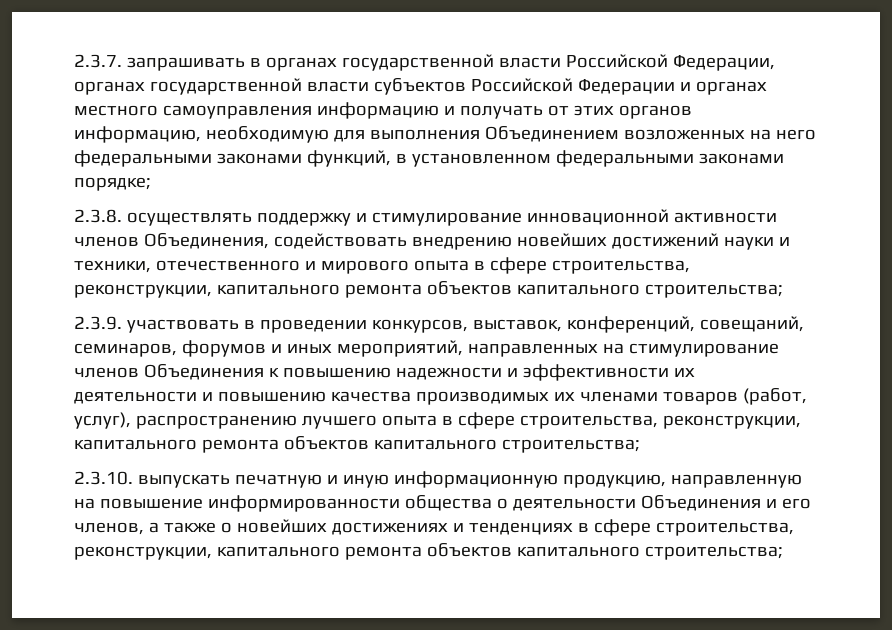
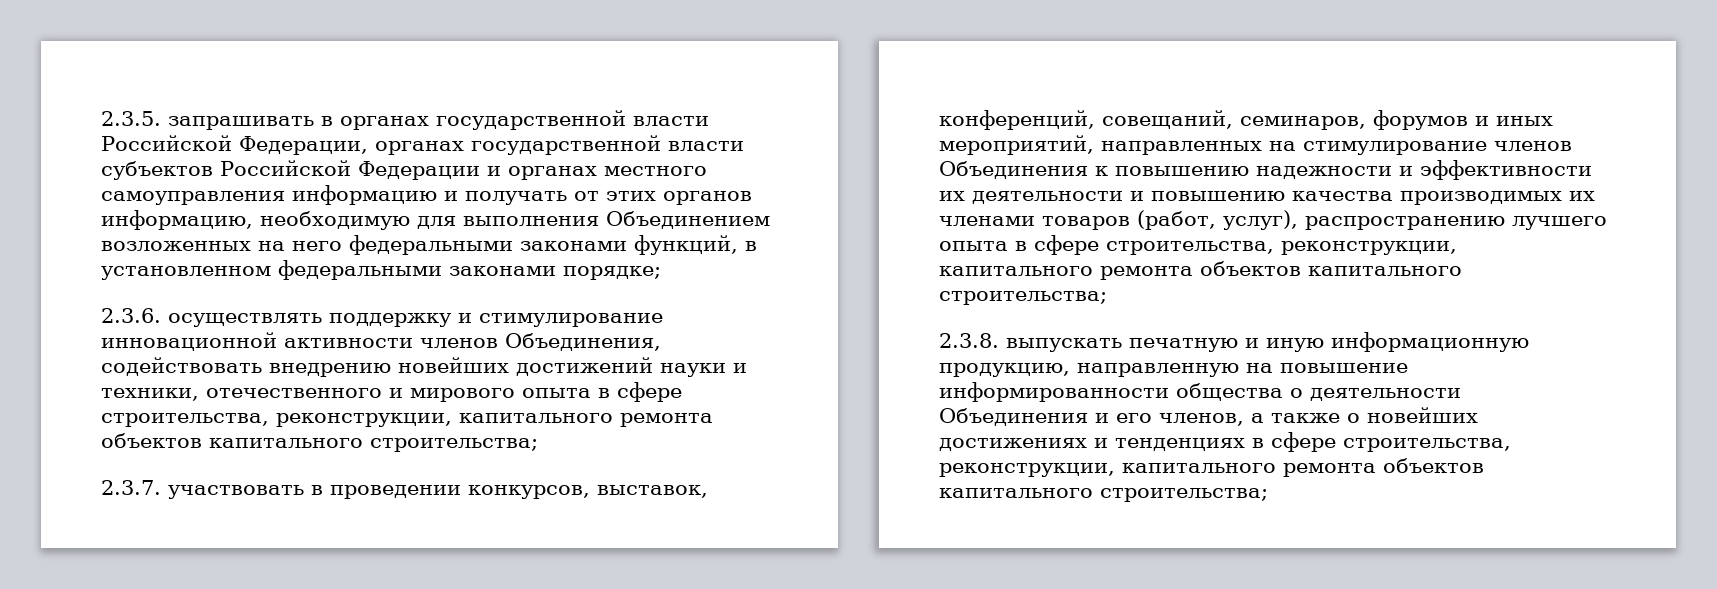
- 2.3.7. запрашивать в органах государственной власти Российской Федерации, органах государственной власти субъектов Российской Федерации и органах местного самоуправления информацию и получать от этих органов информацию, необходимую для выполнения Объединением возложенных на него федеральными законами функций, в установленном федеральными законами порядке;
+ 2.3.5. запрашивать в органах государственной власти Российской Федерации, органах государственной власти субъектов Российской Федерации и органах местного самоуправления информацию и получать от этих органов информацию, необходимую для выполнения Объединением возложенных на него федеральными законами функций, в установленном федеральными законами порядке;
- 2.3.8. осуществлять поддержку и стимулирование инновационной активности членов Объединения, содействовать внедрению новейших достижений науки и техники, отечественного и мирового опыта в сфере строительства, реконструкции, капитального ремонта объектов капитального строительства;
+ 2.3.6. осуществлять поддержку и стимулирование инновационной активности членов Объединения, содействовать внедрению новейших достижений науки и техники, отечественного и мирового опыта в сфере строительства, реконструкции, капитального ремонта объектов капитального строительства;
- 2.3.9. участвовать в проведении конкурсов, выставок, конференций, совещаний, семинаров, форумов и иных мероприятий, направленных на стимулирование членов Объединения к повышению надежности и эффективности их деятельности и повышению качества производимых их членами товаров (работ, услуг), распространению лучшего опыта в сфере строительства, реконструкции, капитального ремонта объектов капитального строительства;
+ 2.3.7. участвовать в проведении конкурсов, выставок, конференций, совещаний, семинаров, форумов и иных мероприятий, направленных на стимулирование членов Объединения к повышению надежности и эффективности их деятельности и повышению качества производимых их членами товаров (работ, услуг), распространению лучшего опыта в сфере строительства, реконструкции, капитального ремонта объектов капитального строительства;
- 2.3.10. выпускать печатную и иную информационную продукцию, направленную на повышение информированности общества о деятельности Объединения и его членов, а также о новейших достижениях и тенденциях в сфере строительства, реконструкции, капитального ремонта объектов капитального строительства;
+ 2.3.8. выпускать печатную и иную информационную продукцию, направленную на повышение информированности общества о деятельности Объединения и его членов, а также о новейших достижениях и тенденциях в сфере строительства, реконструкции, капитального ремонта объектов капитального строительства;

